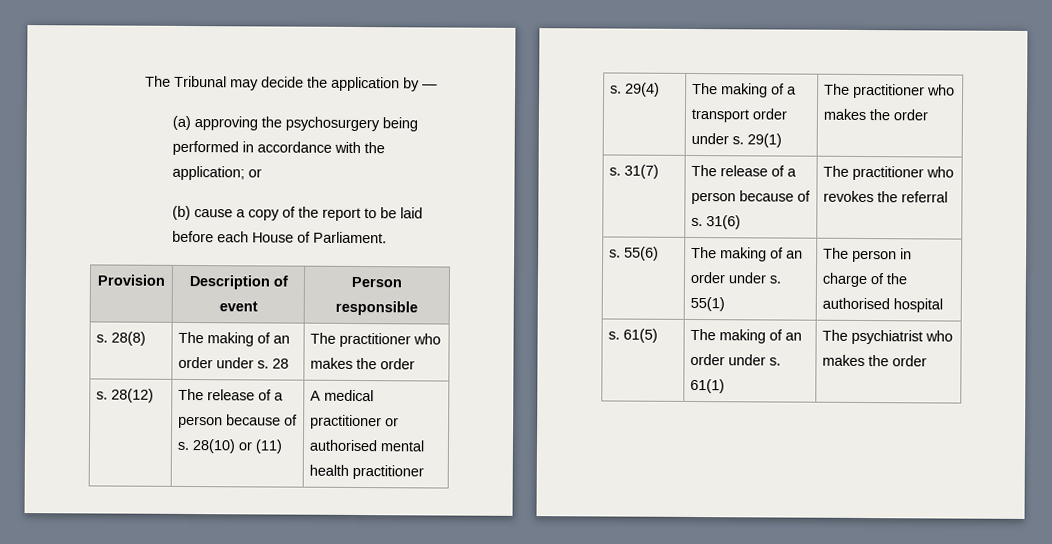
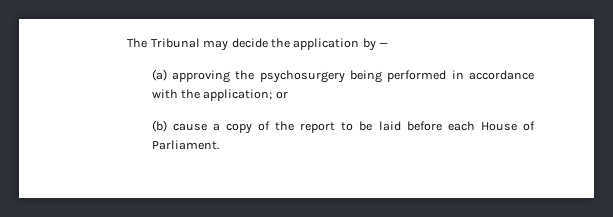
- Provision | Description of event | Person responsible
- s. 28(8) | The making of an order under s. 28 | The practitioner who makes the order
- s. 28(12) | The release of a person because of s. 28(10) or (11) | A medical practitioner or authorised mental health practitioner
- s. 29(4) | The making of a transport order under s. 29(1) | The practitioner who makes the order
- s. 31(7) | The release of a person because of s. 31(6) | The practitioner who revokes the referral
- s. 55(6) | The making of an order under s. 55(1) | The person in charge of the authorised hospital
- s. 61(5) | The making of an order under s. 61(1) | The psychiatrist who makes the order

